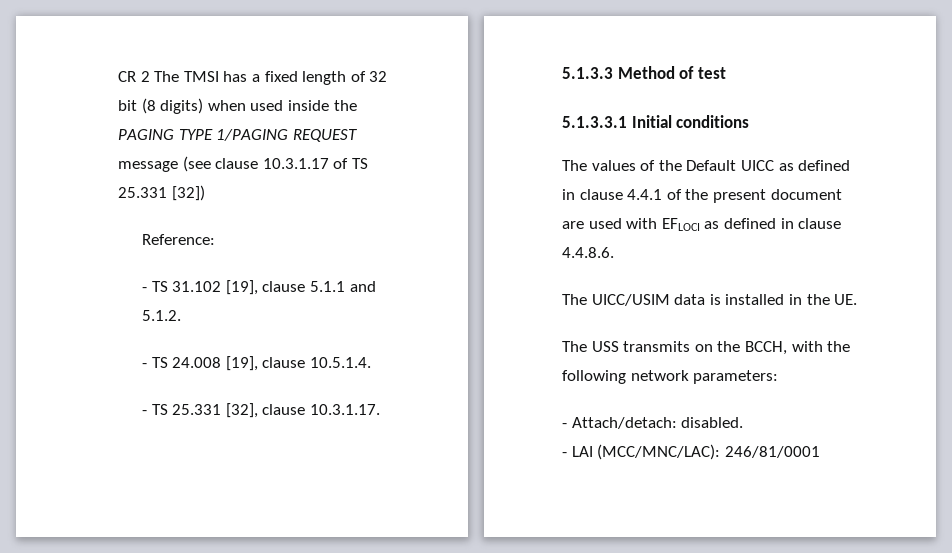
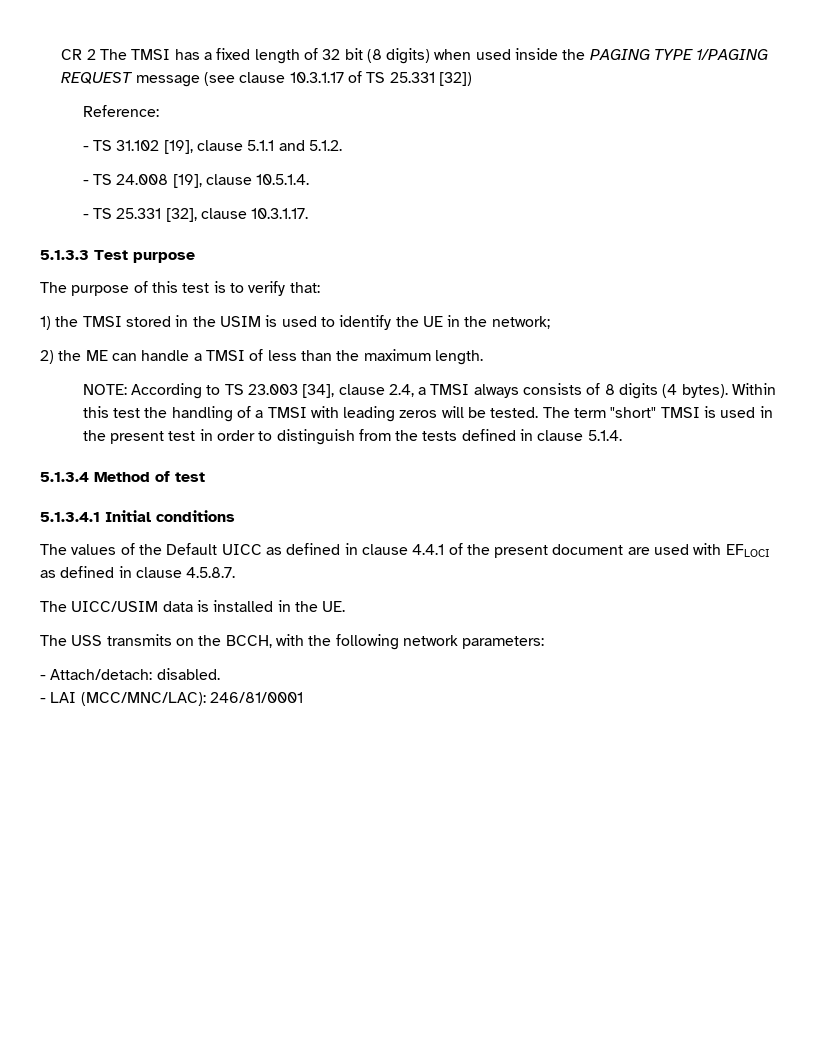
- 5.1.3.3 Method of test
+ 5.1.3.3 Test purpose
+ The purpose of this test is to verify that:
+ 1) the TMSI stored in the USIM is used to identify the UE in the network;
+ 2) the ME can handle a TMSI of less than the maximum length.
+ NOTE: According to TS 23.003 [34], clause 2.4, a TMSI always consists of 8 digits (4 bytes). Within this test the handling of a TMSI with leading zeros will be tested. The term "short" TMSI is used in the present test in order to distinguish from the tests defined in clause 5.1.4.
+ 5.1.3.4 Method of test
- 5.1.3.3.1 Initial conditions
+ 5.1.3.4.1 Initial conditions
- The values of the Default UICC as defined in clause 4.4.1 of the present document are used with EFLOCI as defined in clause 4.4.8.6.
+ The values of the Default UICC as defined in clause 4.4.1 of the present document are used with EFLOCI as defined in clause 4.5.8.7.

